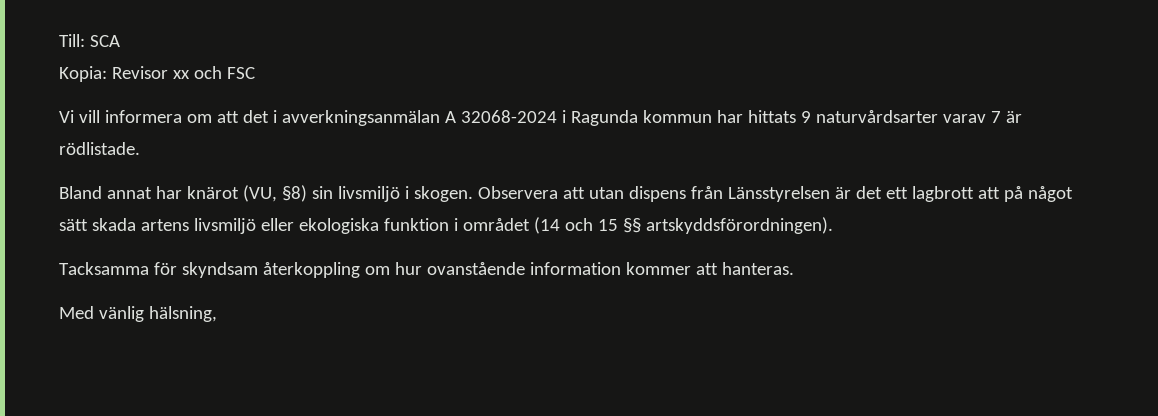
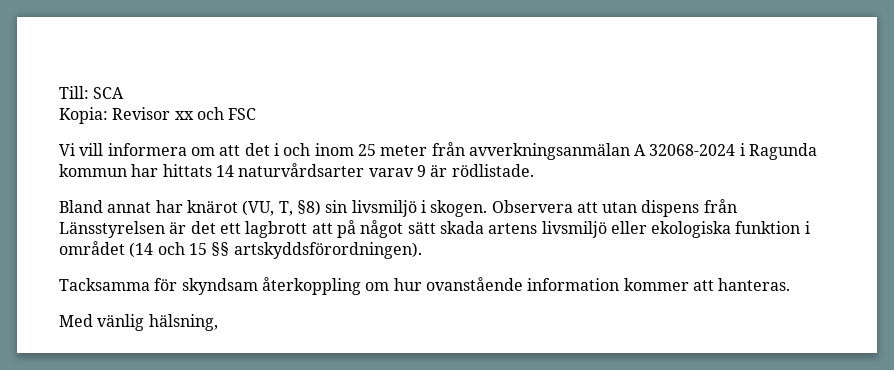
- Vi vill informera om att det i avverkningsanmälan A 32068-2024 i Ragunda kommun har hittats 9 naturvårdsarter varav 7 är rödlistade.
+ Vi vill informera om att det i och inom 25 meter från avverkningsanmälan A 32068-2024 i Ragunda kommun har hittats 14 naturvårdsarter varav 9 är rödlistade.
- Bland annat har knärot (VU, §8) sin livsmiljö i skogen.
+ Bland annat har knärot (VU, T, §8) sin livsmiljö i skogen.

